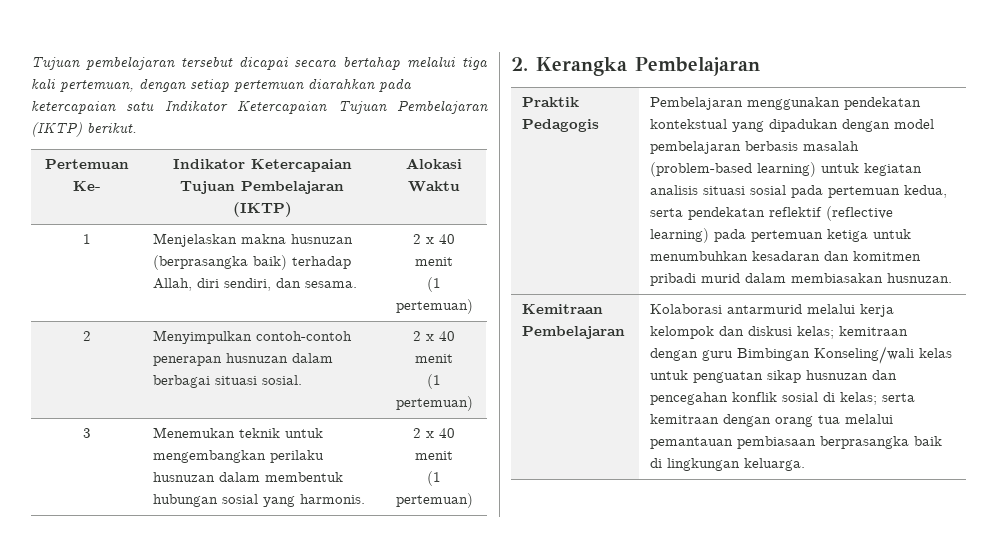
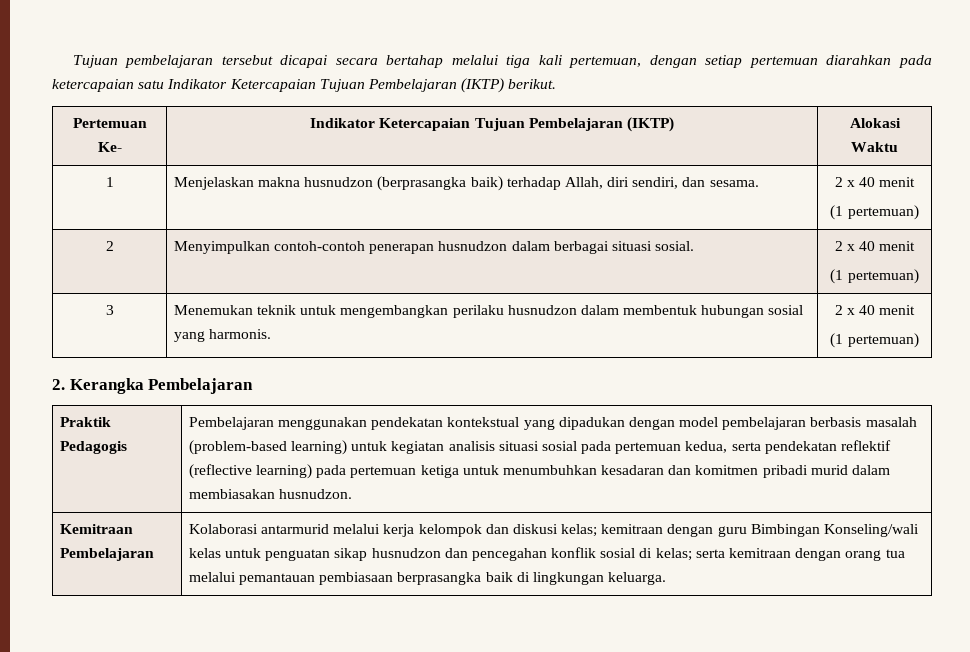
- 1 | Menjelaskan makna husnuzan (berprasangka baik) terhadap Allah, diri sendiri, dan sesama. | 2 x 40 menit
+ 1 | Menjelaskan makna husnudzon (berprasangka baik) terhadap Allah, diri sendiri, dan sesama. | 2 x 40 menit
- 2 | Menyimpulkan contoh-contoh penerapan husnuzan dalam berbagai situasi sosial. | 2 x 40 menit
+ 2 | Menyimpulkan contoh-contoh penerapan husnudzon dalam berbagai situasi sosial. | 2 x 40 menit
- 3 | Menemukan teknik untuk mengembangkan perilaku husnuzan dalam membentuk hubungan sosial yang harmonis. | 2 x 40 menit
+ 3 | Menemukan teknik untuk mengembangkan perilaku husnudzon dalam membentuk hubungan sosial yang harmonis. | 2 x 40 menit
- Pembelajaran menggunakan pendekatan kontekstual yang dipadukan dengan model pembelajaran berbasis masalah (problem-based learning) untuk kegiatan analisis situasi sosial pada pertemuan kedua, serta pendekatan reflektif (reflective learning) pada pertemuan ketiga untuk menumbuhkan kesadaran dan komitmen pribadi murid dalam membiasakan husnuzan.
+ Pembelajaran menggunakan pendekatan kontekstual yang dipadukan dengan model pembelajaran berbasis masalah (problem-based learning) untuk kegiatan analisis situasi sosial pada pertemuan kedua, serta pendekatan reflektif (reflective learning) pada pertemuan ketiga untuk menumbuhkan kesadaran dan komitmen pribadi murid dalam membiasakan husnudzon.
- Kemitraan Pembelajaran | Kolaborasi antarmurid melalui kerja kelompok dan diskusi kelas; kemitraan dengan guru Bimbingan Konseling/wali kelas untuk penguatan sikap husnuzan dan pencegahan konflik sosial di kelas; serta kemitraan dengan orang tua melalui pemantauan pembiasaan berprasangka baik di lingkungan keluarga.
+ Kemitraan Pembelajaran | Kolaborasi antarmurid melalui kerja kelompok dan diskusi kelas; kemitraan dengan guru Bimbingan Konseling/wali kelas untuk penguatan sikap husnudzon dan pencegahan konflik sosial di kelas; serta kemitraan dengan orang tua melalui pemantauan pembiasaan berprasangka baik di lingkungan keluarga.

